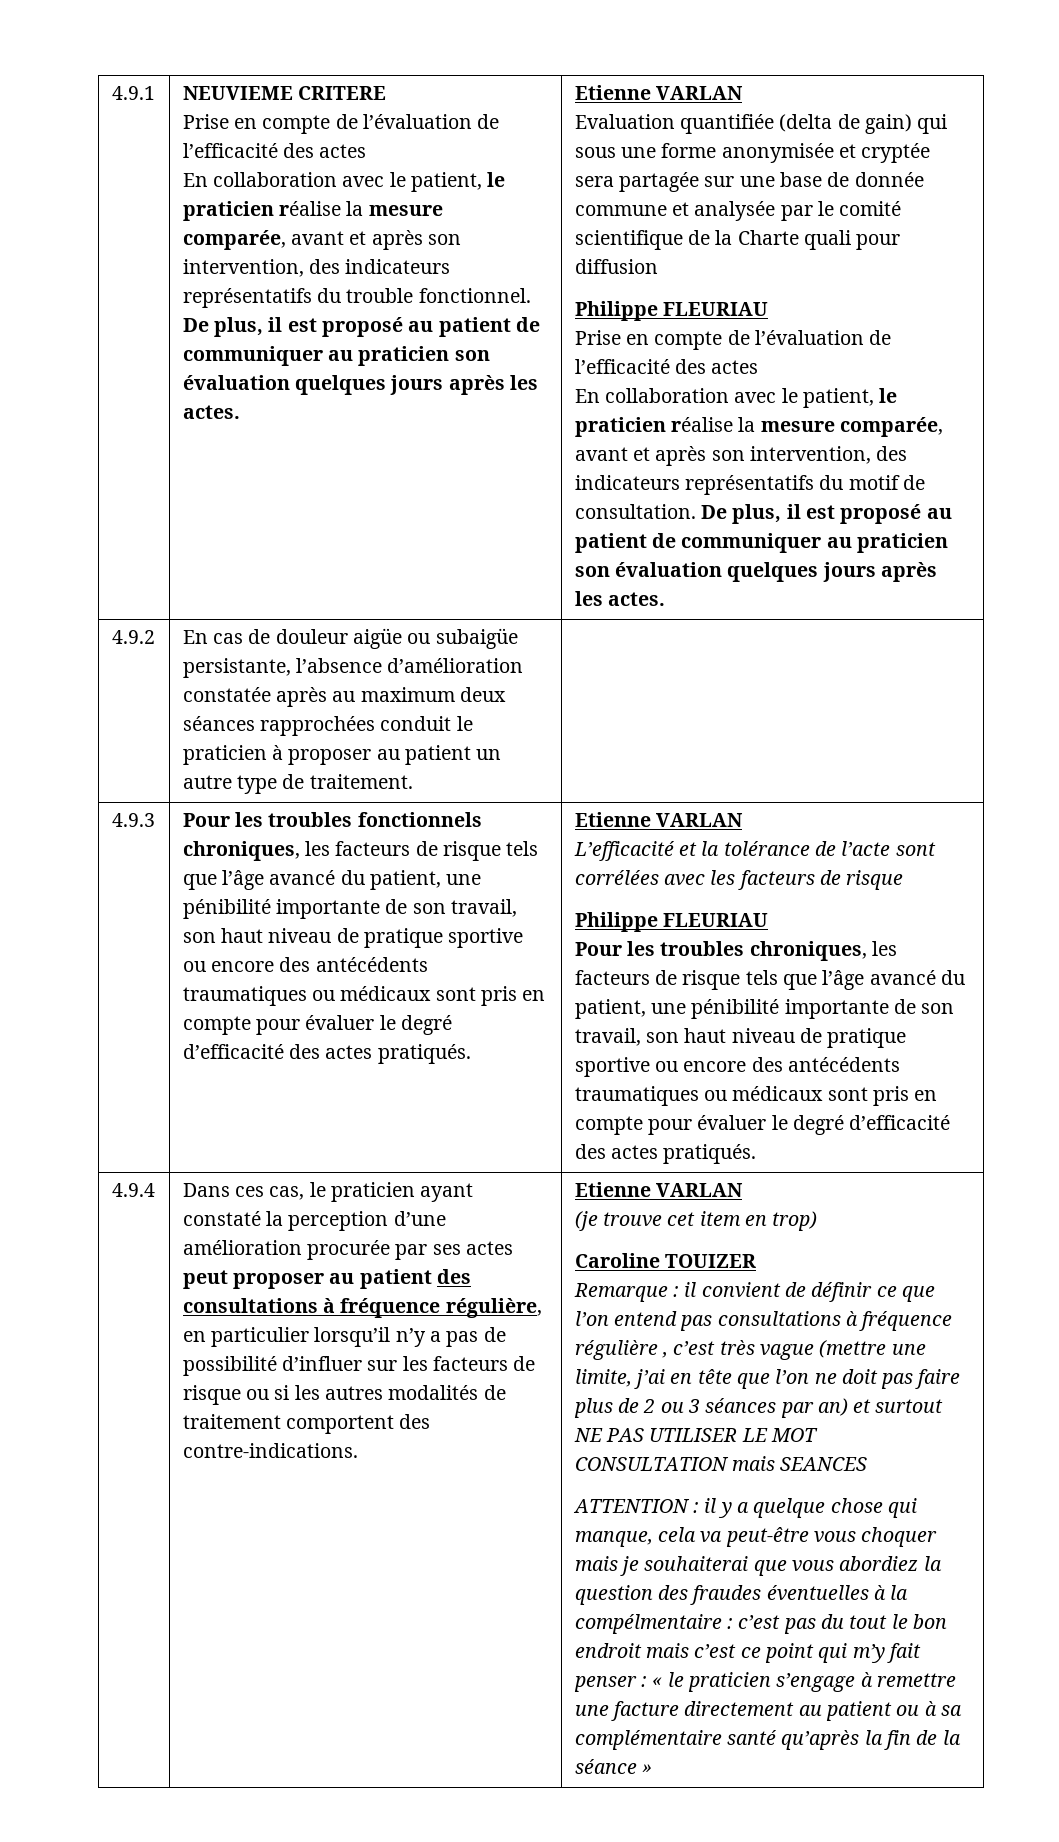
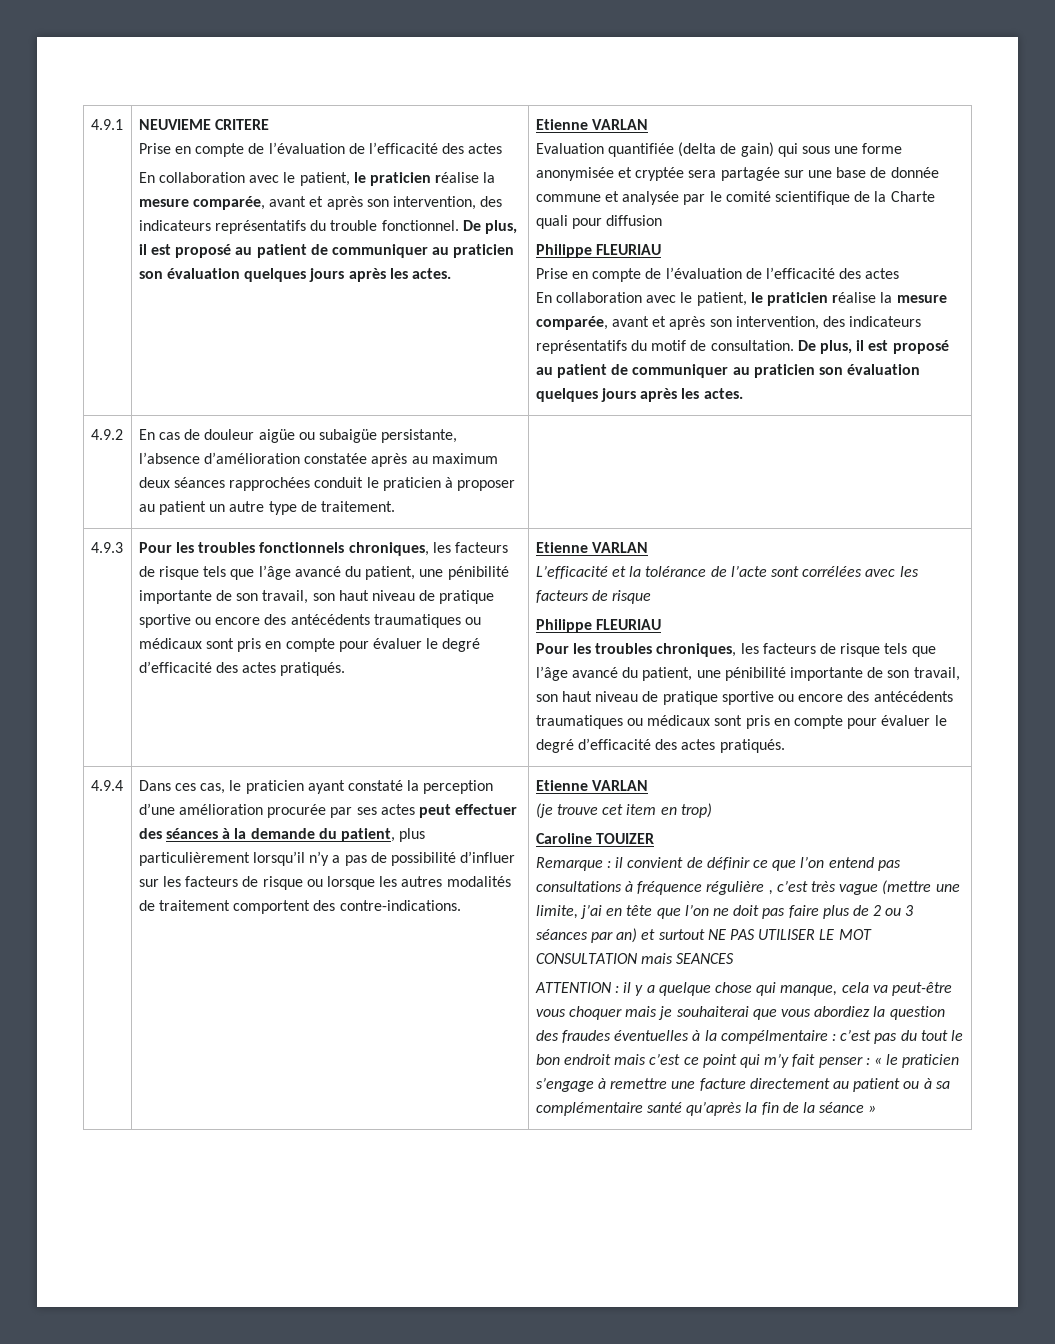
- Dans ces cas, le praticien ayant constaté la perception d’une amélioration procurée par ses actes peut proposer au patient des consultations à fréquence régulière, en particulier lorsqu’il n’y a pas de possibilité d’influer sur les facteurs de risque ou si les autres modalités de traitement comportent des contre-indications.
+ Dans ces cas, le praticien ayant constaté la perception d’une amélioration procurée par ses actes peut effectuer des séances à la demande du patient, plus particulièrement lorsqu’il n’y a pas de possibilité d’influer sur les facteurs de risque ou lorsque les autres modalités de traitement comportent des contre-indications.

